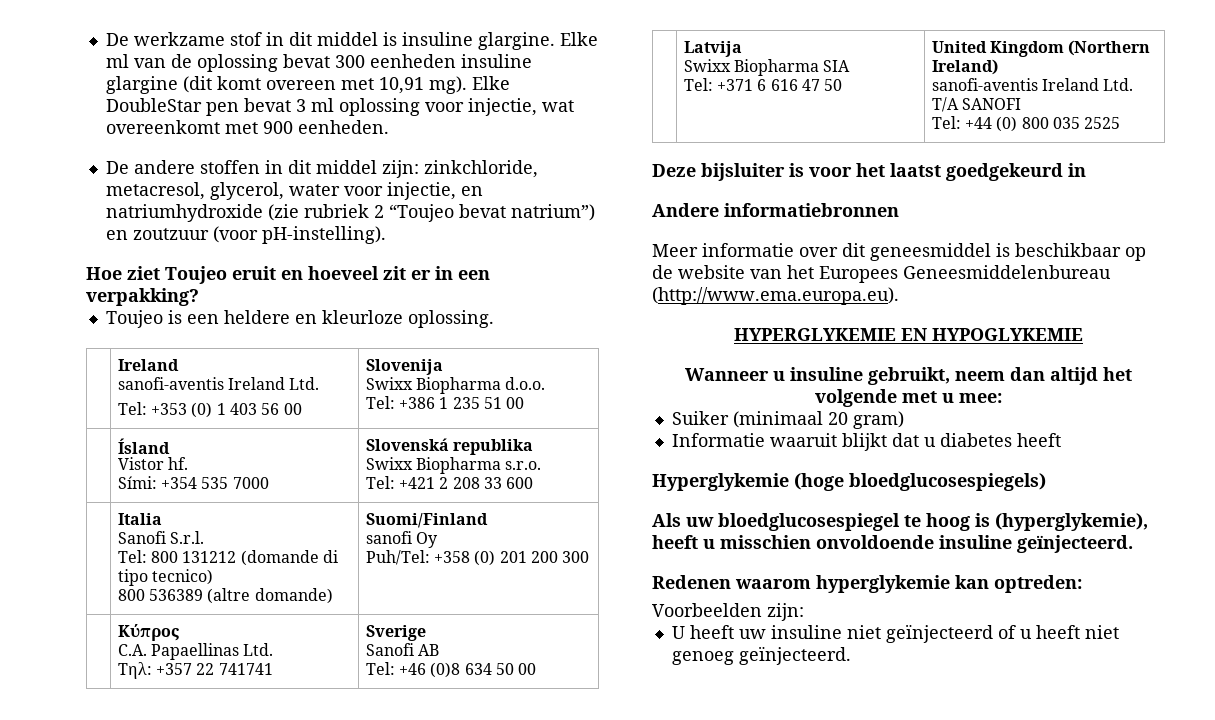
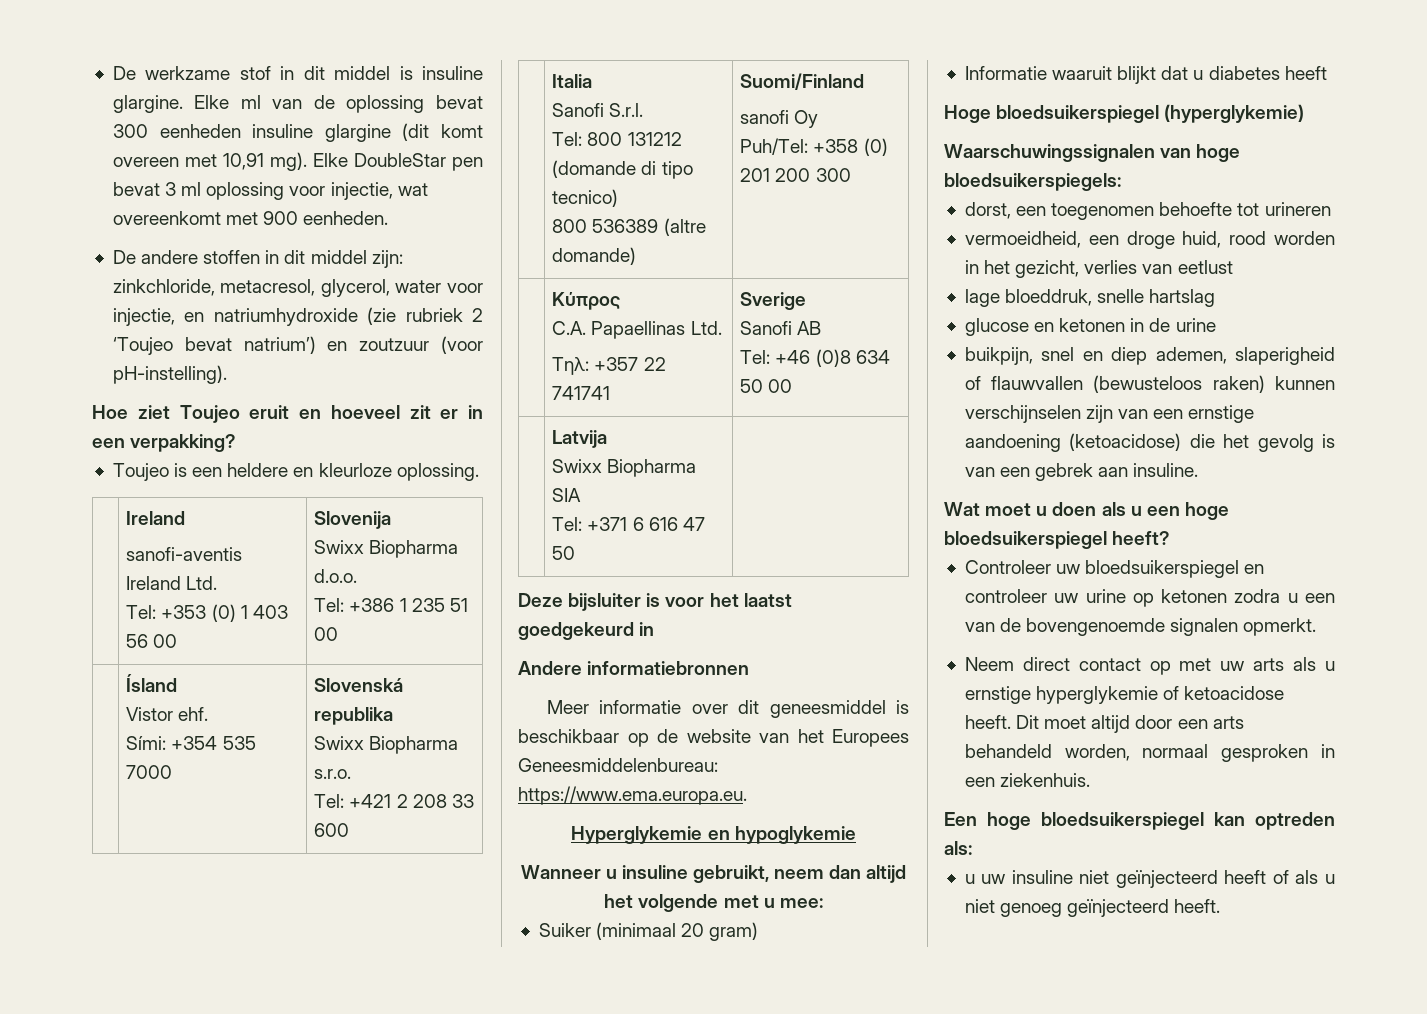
- De andere stoffen in dit middel zijn: zinkchloride, metacresol, glycerol, water voor injectie, en natriumhydroxide (zie rubriek 2 “Toujeo bevat natrium”) en zoutzuur (voor pH-instelling).
+ De andere stoffen in dit middel zijn: zinkchloride, metacresol, glycerol, water voor injectie, en natriumhydroxide (zie rubriek 2 ‘Toujeo bevat natrium’) en zoutzuur (voor pH-instelling).
  | Ísland
- Vistor hf.
+ Vistor ehf.
  | Latvija
  Swixx Biopharma SIA
- Tel: +371 6 616 47 50 | United Kingdom (Northern Ireland)
- sanofi-aventis Ireland Ltd. T/A SANOFI
- Tel: +44 (0) 800 035 2525
+ Tel: +371 6 616 47 50 |
- Meer informatie over dit geneesmiddel is beschikbaar op de website van het Europees Geneesmiddelenbureau (http://www.ema.europa.eu).
- HYPERGLYKEMIE EN HYPOGLYKEMIE
+ Meer informatie over dit geneesmiddel is beschikbaar op de website van het Europees Geneesmiddelenbureau: https://www.ema.europa.eu.
+ Hyperglykemie en hypoglykemie
- Hyperglykemie (hoge bloedglucosespiegels)
- Als uw bloedglucosespiegel te hoog is (hyperglykemie), heeft u misschien onvoldoende insuline geïnjecteerd.
- Redenen waarom hyperglykemie kan optreden:
- Voorbeelden zijn:
- U heeft uw insuline niet geïnjecteerd of u heeft niet genoeg geïnjecteerd.
+ Hoge bloedsuikerspiegel (hyperglykemie)
+ Waarschuwingssignalen van hoge bloedsuikerspiegels:
+ dorst, een toegenomen behoefte tot urineren
+ vermoeidheid, een droge huid, rood worden in het gezicht, verlies van eetlust
+ lage bloeddruk, snelle hartslag
+ glucose en ketonen in de urine
+ buikpijn, snel en diep ademen, slaperigheid of flauwvallen (bewusteloos raken) kunnen verschijnselen zijn van een ernstige aandoening (ketoacidose) die het gevolg is van een gebrek aan insuline.
+ Wat moet u doen als u een hoge bloedsuikerspiegel heeft?
+ Controleer uw bloedsuikerspiegel en controleer uw urine op ketonen zodra u een van de bovengenoemde signalen opmerkt.
+ Neem direct contact op met uw arts als u ernstige hyperglykemie of ketoacidose heeft. Dit moet altijd door een arts behandeld worden, normaal gesproken in een ziekenhuis.
+ Een hoge bloedsuikerspiegel kan optreden als:
+ u uw insuline niet geïnjecteerd heeft of als u niet genoeg geïnjecteerd heeft.

